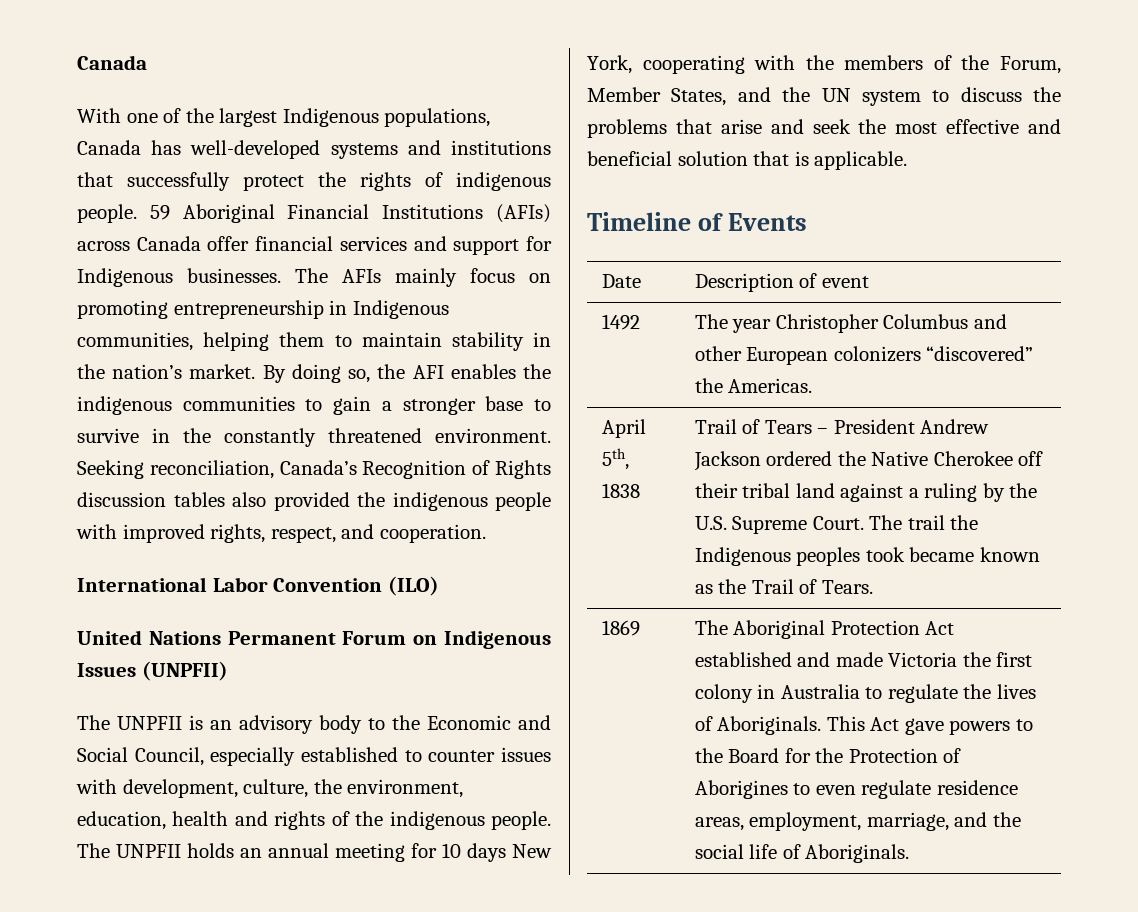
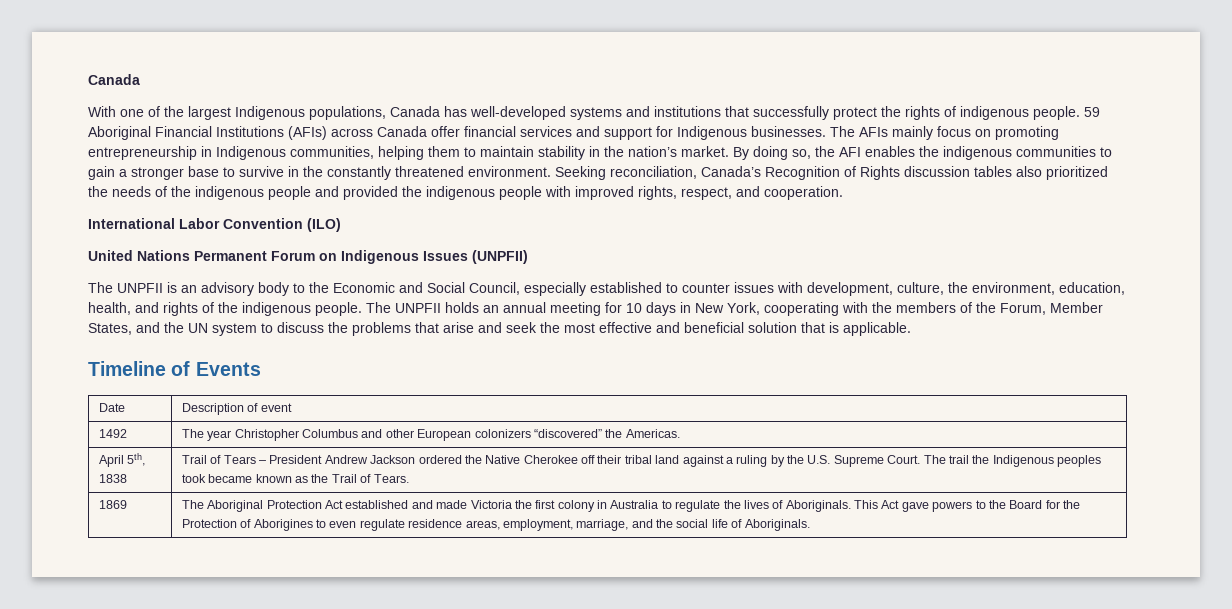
- Seeking reconciliation, Canada’s Recognition of Rights discussion tables also provided the indigenous people with improved rights, respect, and cooperation.
+ Seeking reconciliation, Canada’s Recognition of Rights discussion tables also prioritized the needs of the indigenous people and provided the indigenous people with improved rights, respect, and cooperation.
- The UNPFII is an advisory body to the Economic and Social Council, especially established to counter issues with development, culture, the environment, education, health and rights of the indigenous people.
+ The UNPFII is an advisory body to the Economic and Social Council, especially established to counter issues with development, culture, the environment, education, health, and rights of the indigenous people.
- The UNPFII holds an annual meeting for 10 days New York, cooperating with the members of the Forum, Member States, and the UN system to discuss the problems that arise and seek the most effective and beneficial solution that is applicable.
+ The UNPFII holds an annual meeting for 10 days in New York, cooperating with the members of the Forum, Member States, and the UN system to discuss the problems that arise and seek the most effective and beneficial solution that is applicable.

